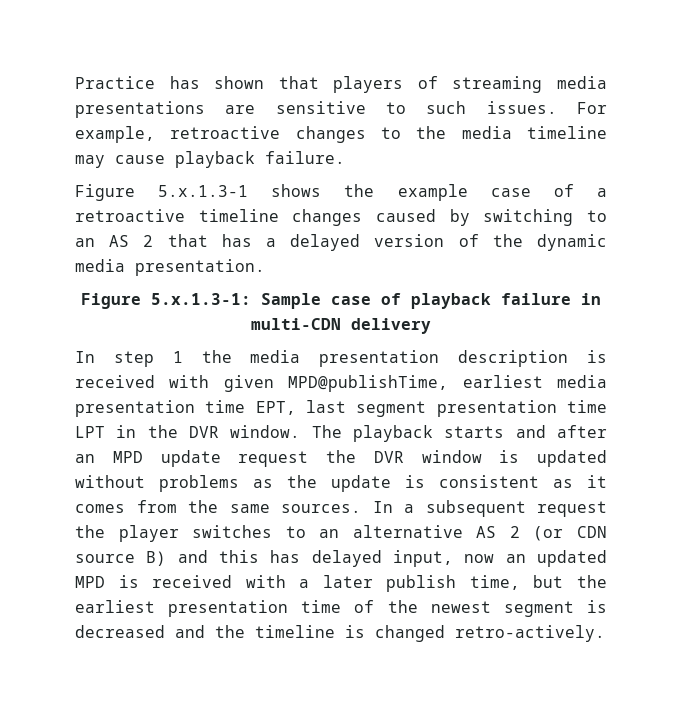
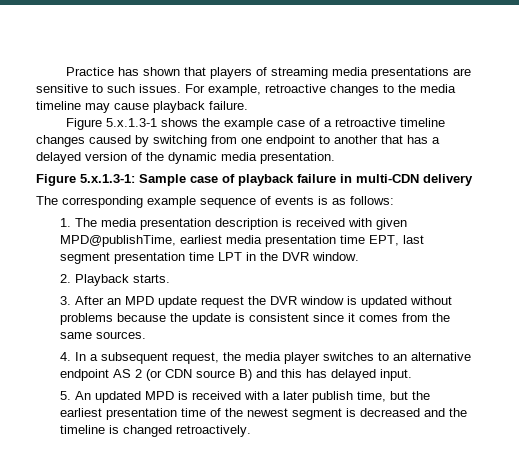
- Figure 5.x.1.3-1 shows the example case of a retroactive timeline changes caused by switching to an AS 2 that has a delayed version of the dynamic media presentation.
+ Figure 5.x.1.3-1 shows the example case of a retroactive timeline changes caused by switching from one endpoint to another that has a delayed version of the dynamic media presentation.
- In step 1 the media presentation description is received with given MPD@publishTime, earliest media presentation time EPT, last segment presentation time LPT in the DVR window. The playback starts and after an MPD update request the DVR window is updated without problems as the update is consistent as it comes from the same sources. In a subsequent request the player switches to an alternative AS 2 (or CDN source B) and this has delayed input, now an updated MPD is received with a later publish time, but the earliest presentation time of the newest segment is decreased and the timeline is changed retro-actively.
+ The corresponding example sequence of events is as follows:
+ 1. The media presentation description is received with given MPD@publishTime, earliest media presentation time EPT, last segment presentation time LPT in the DVR window.
+ 2. Playback starts.
+ 3. After an MPD update request the DVR window is updated without problems because the update is consistent since it comes from the same sources.
+ 4. In a subsequent request, the media player switches to an alternative endpoint AS 2 (or CDN source B) and this has delayed input.
+ 5. An updated MPD is received with a later publish time, but the earliest presentation time of the newest segment is decreased and the timeline is changed retroactively.

